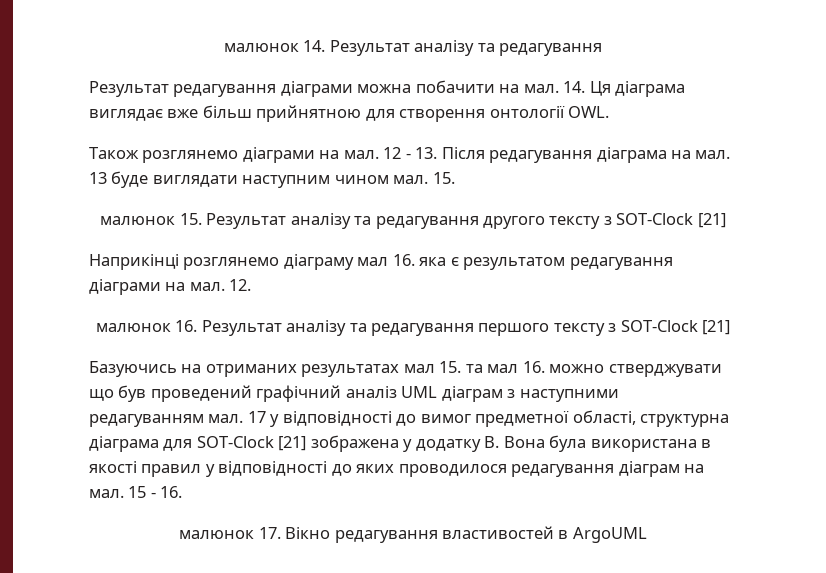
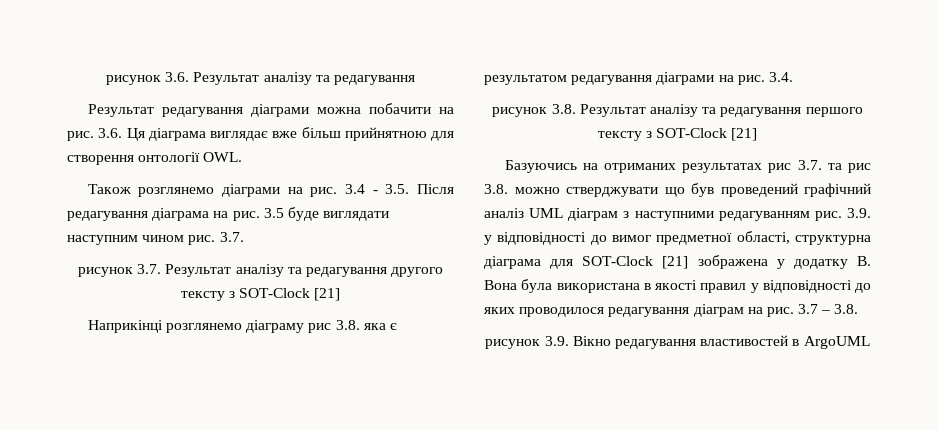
- малюнок 14. Результат аналізу та редагування
+ рисунок 3.6. Результат аналізу та редагування
- Результат редагування діаграми можна побачити на мал. 14. Ця діаграма виглядає вже більш прийнятною для створення онтології OWL.
+ Результат редагування діаграми можна побачити на рис. 3.6. Ця діаграма виглядає вже більш прийнятною для створення онтології OWL.
- Також розглянемо діаграми на мал. 12 - 13. Після редагування діаграма на мал. 13 буде виглядати наступним чином мал. 15.
- малюнок 15. Результат аналізу та редагування другого тексту з SOT-Clock [21]
+ Також розглянемо діаграми на рис. 3.4 - 3.5. Після редагування діаграма на рис. 3.5 буде виглядати наступним чином рис. 3.7.
+ рисунок 3.7. Результат аналізу та редагування другого тексту з SOT-Clock [21]
- Наприкінці розглянемо діаграму мал 16. яка є результатом редагування діаграми на мал. 12.
- малюнок 16. Результат аналізу та редагування першого тексту з SOT-Clock [21]
+ Наприкінці розглянемо діаграму рис 3.8. яка є результатом редагування діаграми на рис. 3.4.
+ рисунок 3.8. Результат аналізу та редагування першого тексту з SOT-Clock [21]
- Базуючись на отриманих результатах мал 15. та мал 16. можно стверджувати що був проведений графічний аналіз UML діаграм з наступними редагуванням мал. 17 у відповідності до вимог предметної області, структурна діаграма для SOT-Clock [21] зображена у додатку В. Вона була використана в якості правил у відповідності до яких проводилося редагування діаграм на мал. 15 - 16.
- малюнок 17. Вікно редагування властивостей в ArgoUML
+ Базуючись на отриманих результатах рис 3.7. та рис 3.8. можно стверджувати що був проведений графічний аналіз UML діаграм з наступними редагуванням рис. 3.9. у відповідності до вимог предметної області, структурна діаграма для SOT-Clock [21] зображена у додатку В. Вона була використана в якості правил у відповідності до яких проводилося редагування діаграм на рис. 3.7 – 3.8.
+ рисунок 3.9. Вікно редагування властивостей в ArgoUML

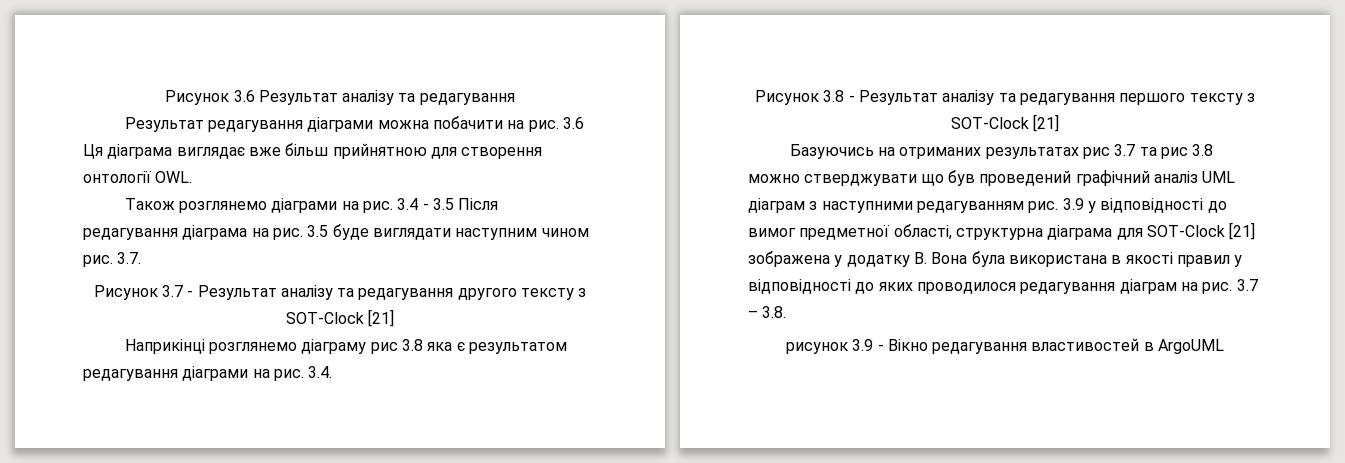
- рисунок 3.6. Результат аналізу та редагування
+ Рисунок 3.6 Результат аналізу та редагування
- 3.6. Ця діаграма виглядає вже більш прийнятною для створення онтології OWL.
+ 3.6 Ця діаграма виглядає вже більш прийнятною для створення онтології OWL.
- 3.4 - 3.5. Після редагування діаграма на рис.
+ 3.4 - 3.5 Після редагування діаграма на рис.
- рисунок 3.7. Результат аналізу та редагування другого тексту з SOT-Clock [21]
+ Рисунок 3.7 - Результат аналізу та редагування другого тексту з SOT-Clock [21]
- Наприкінці розглянемо діаграму рис 3.8. яка є результатом редагування діаграми на рис.
+ Наприкінці розглянемо діаграму рис 3.8 яка є результатом редагування діаграми на рис.
- рисунок 3.8. Результат аналізу та редагування першого тексту з SOT-Clock [21]
+ Рисунок 3.8 - Результат аналізу та редагування першого тексту з SOT-Clock [21]
- Базуючись на отриманих результатах рис 3.7. та рис 3.8. можно стверджувати що був проведений графічний аналіз UML діаграм з наступними редагуванням рис.
+ Базуючись на отриманих результатах рис 3.7 та рис 3.8 можно стверджувати що був проведений графічний аналіз UML діаграм з наступними редагуванням рис.
- 3.9. у відповідності до вимог предметної області, структурна діаграма для SOT-Clock [21] зображена у додатку В. Вона була використана в якості правил у відповідності до яких проводилося редагування діаграм на рис.
+ 3.9 у відповідності до вимог предметної області, структурна діаграма для SOT-Clock [21] зображена у додатку В. Вона була використана в якості правил у відповідності до яких проводилося редагування діаграм на рис.
- рисунок 3.9. Вікно редагування властивостей в ArgoUML
+ рисунок 3.9 - Вікно редагування властивостей в ArgoUML

